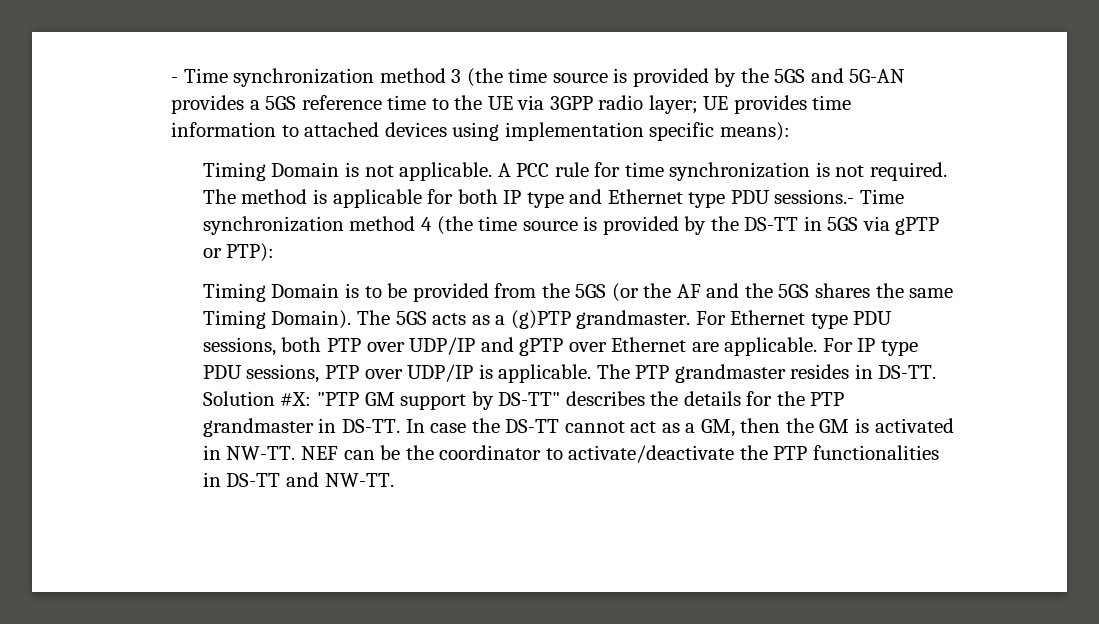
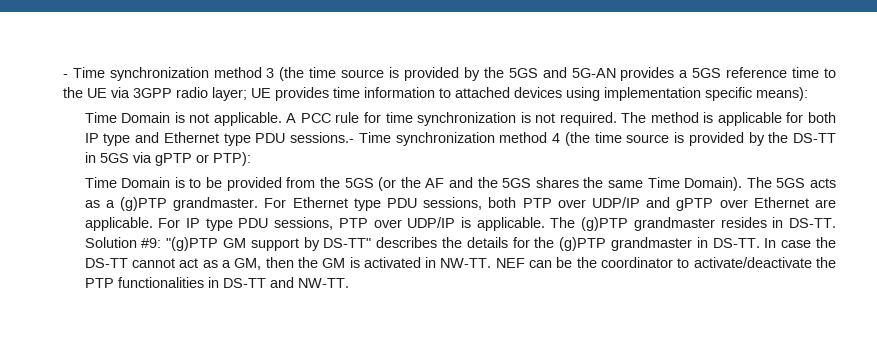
- Timing Domain is not applicable.
+ Time Domain is not applicable.
- Timing Domain is to be provided from the 5GS (or the AF and the 5GS shares the same Timing Domain).
+ Time Domain is to be provided from the 5GS (or the AF and the 5GS shares the same Time Domain).
- The PTP grandmaster resides in DS-TT.
+ The (g)PTP grandmaster resides in DS-TT.
- Solution #X: "PTP GM support by DS-TT" describes the details for the PTP grandmaster in DS-TT.
+ Solution #9: "(g)PTP GM support by DS-TT" describes the details for the (g)PTP grandmaster in DS-TT.

